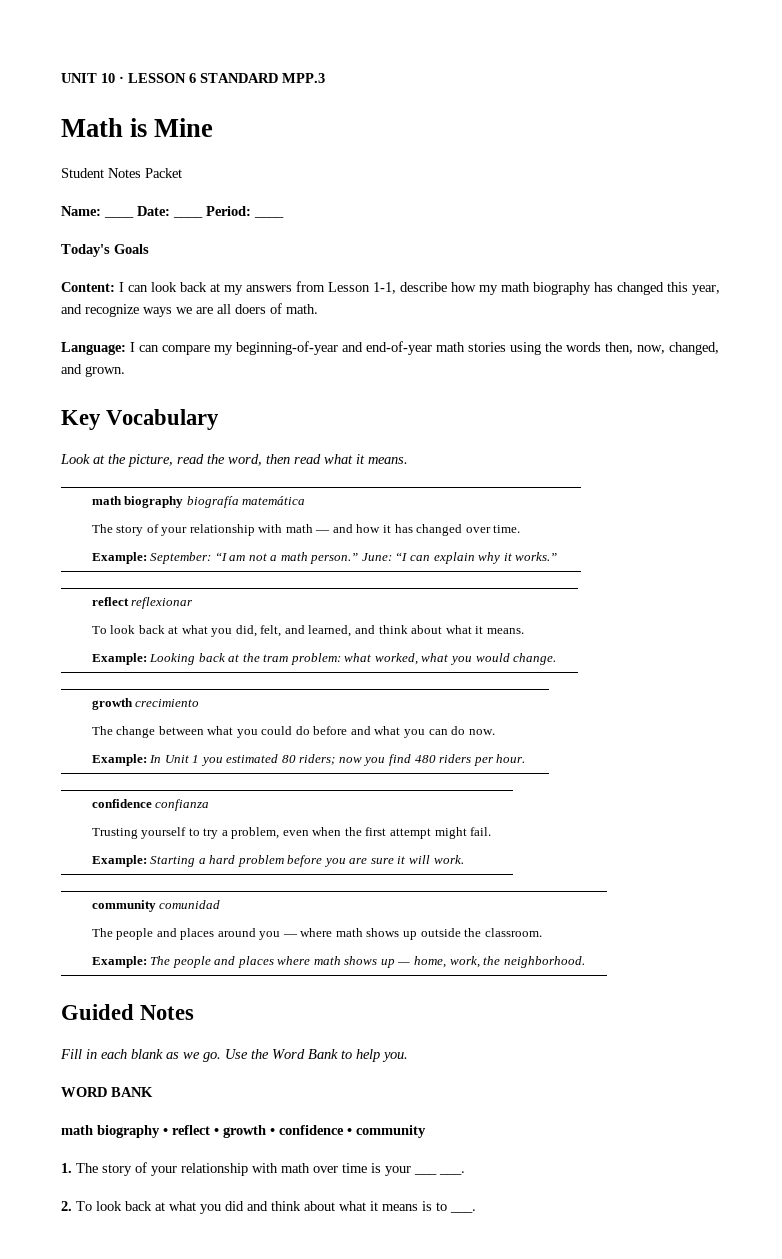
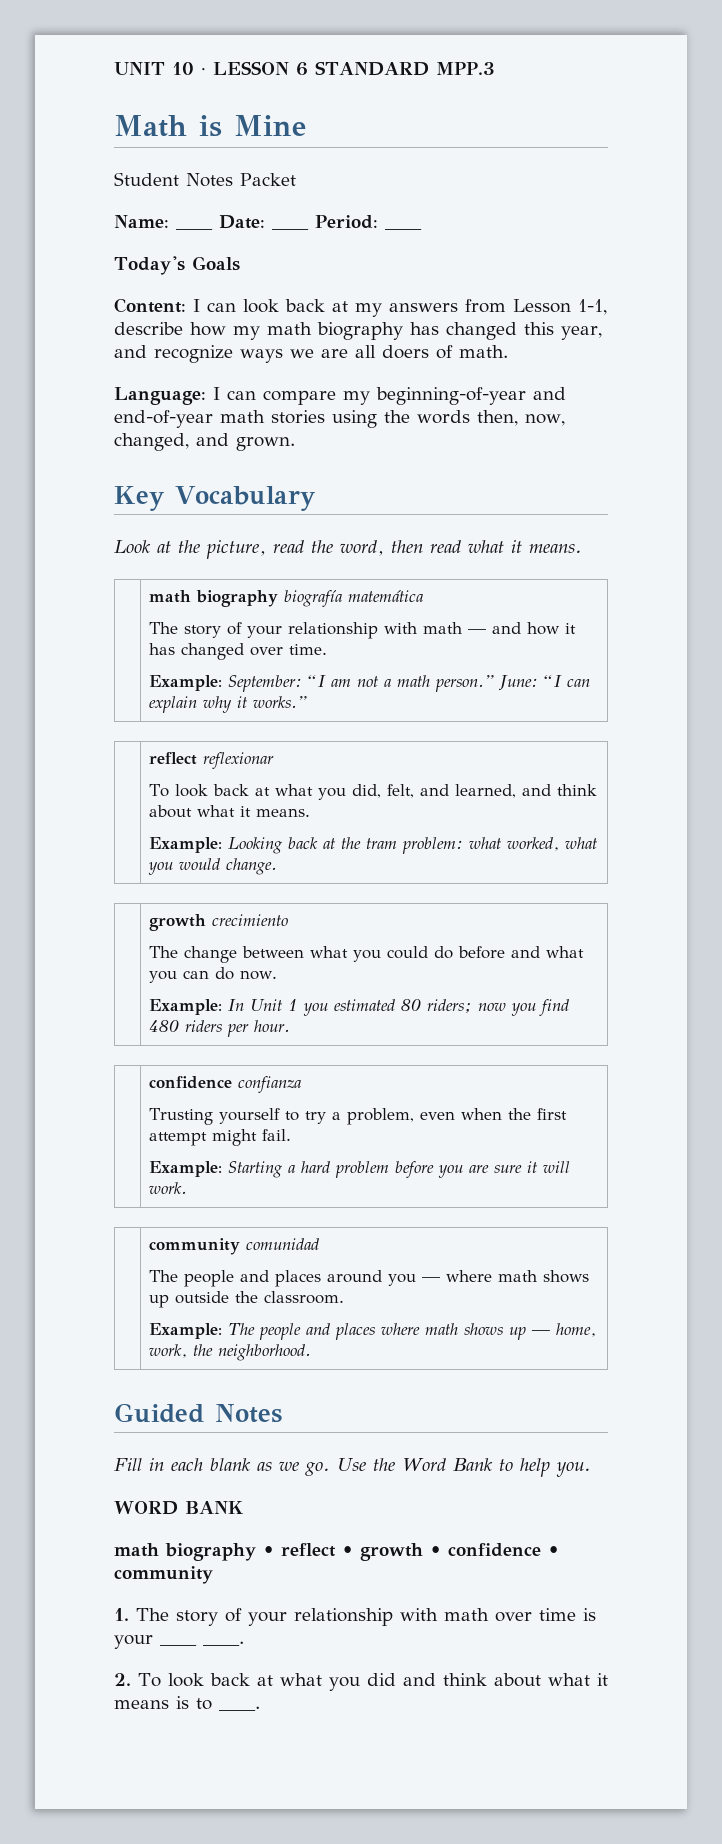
- 1. The story of your relationship with math over time is your ___ ___.
+ 1. The story of your relationship with math over time is your ____ ____.
- 2. To look back at what you did and think about what it means is to ___.
+ 2. To look back at what you did and think about what it means is to ____.

